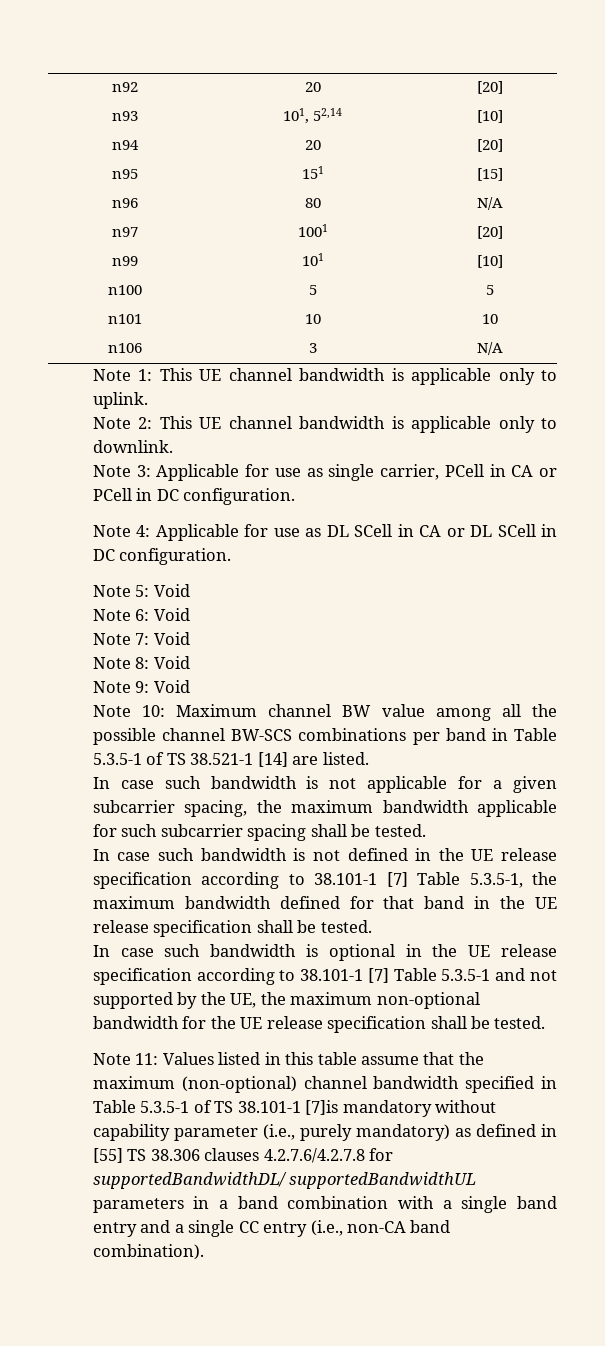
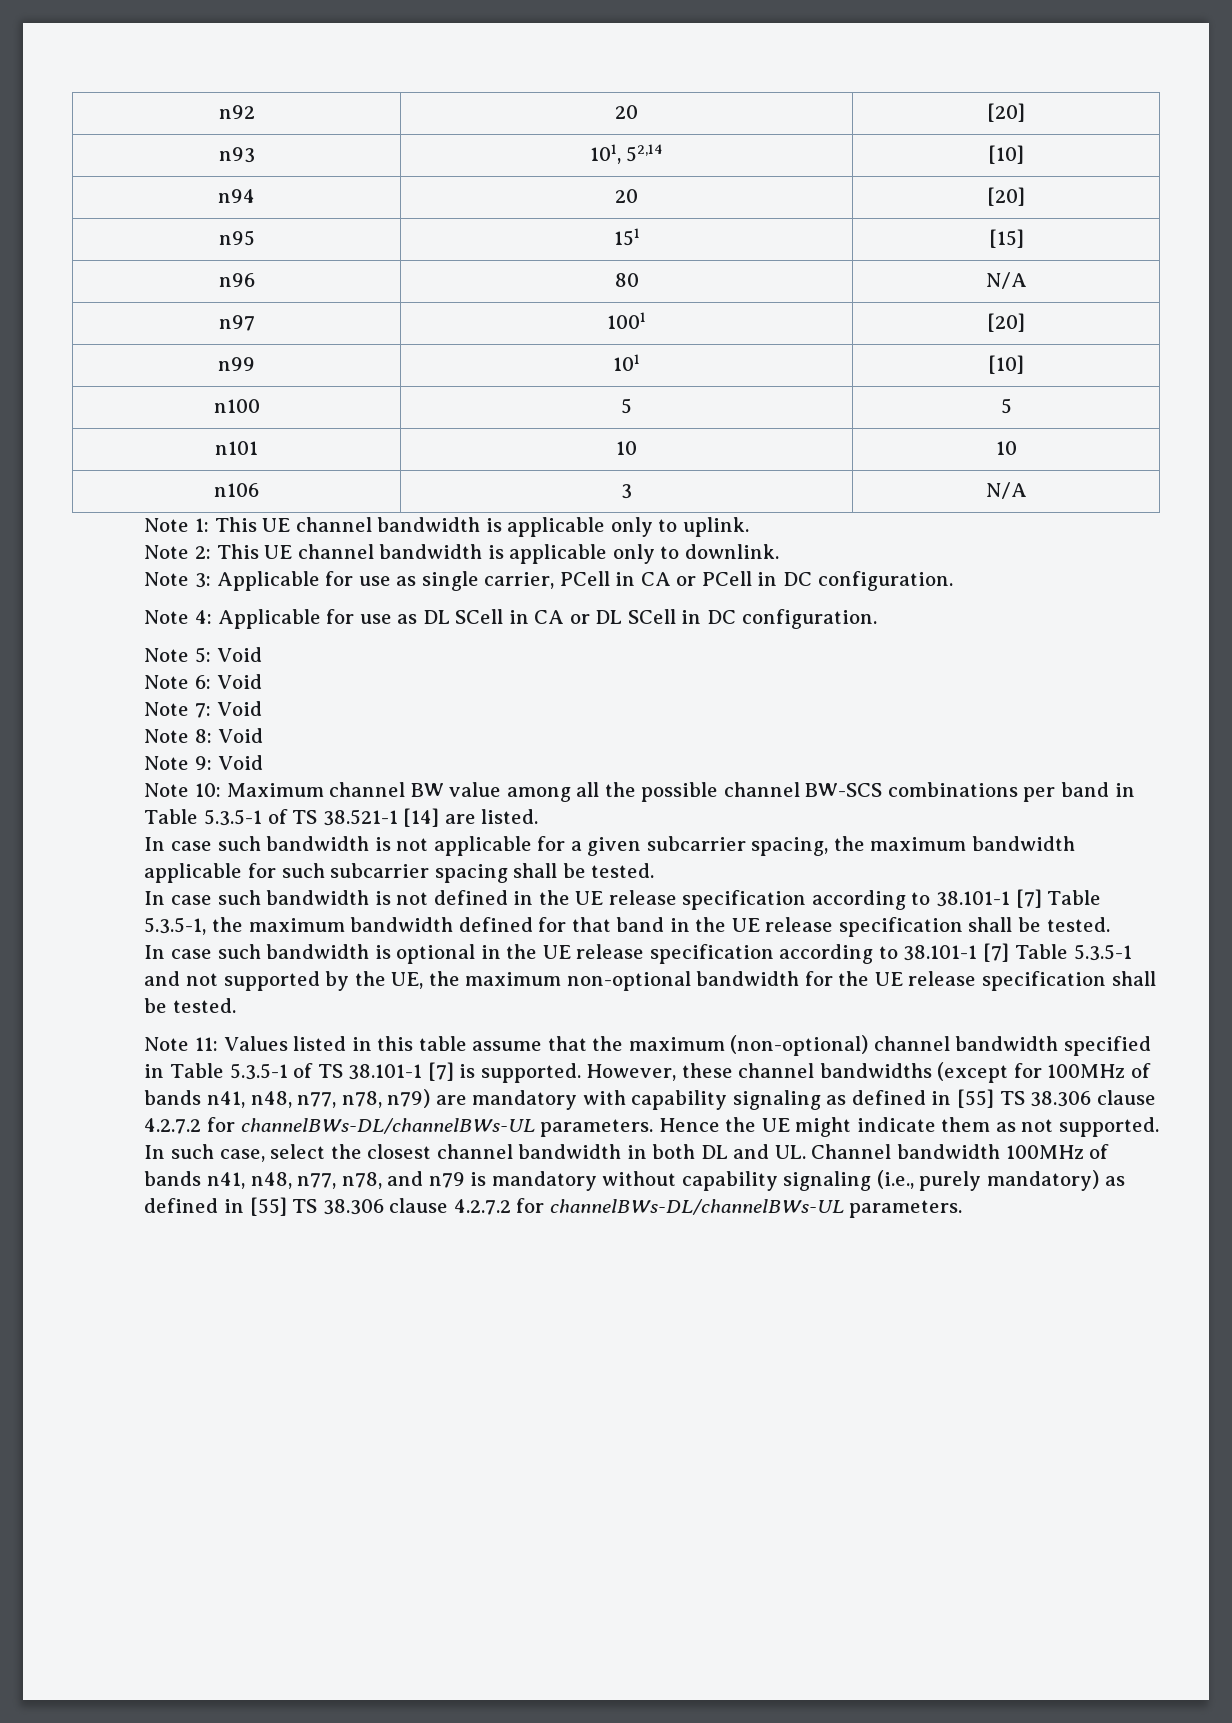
- Note 11: Values listed in this table assume that the maximum (non-optional) channel bandwidth specified in Table 5.3.5-1 of TS 38.101-1 [7]is mandatory without capability parameter (i.e., purely mandatory) as defined in [55] TS 38.306 clauses 4.2.7.6/4.2.7.8 for supportedBandwidthDL/ supportedBandwidthUL parameters in a band combination with a single band entry and a single CC entry (i.e., non-CA band combination).
+ Note 11: Values listed in this table assume that the maximum (non-optional) channel bandwidth specified in Table 5.3.5-1 of TS 38.101-1 [7] is supported. However, these channel bandwidths (except for 100MHz of bands n41, n48, n77, n78, n79) are mandatory with capability signaling as defined in [55] TS 38.306 clause 4.2.7.2 for channelBWs-DL/channelBWs-UL parameters. Hence the UE might indicate them as not supported. In such case, select the closest channel bandwidth in both DL and UL. Channel bandwidth 100MHz of bands n41, n48, n77, n78, and n79 is mandatory without capability signaling (i.e., purely mandatory) as defined in [55] TS 38.306 clause 4.2.7.2 for channelBWs-DL/channelBWs-UL parameters.

